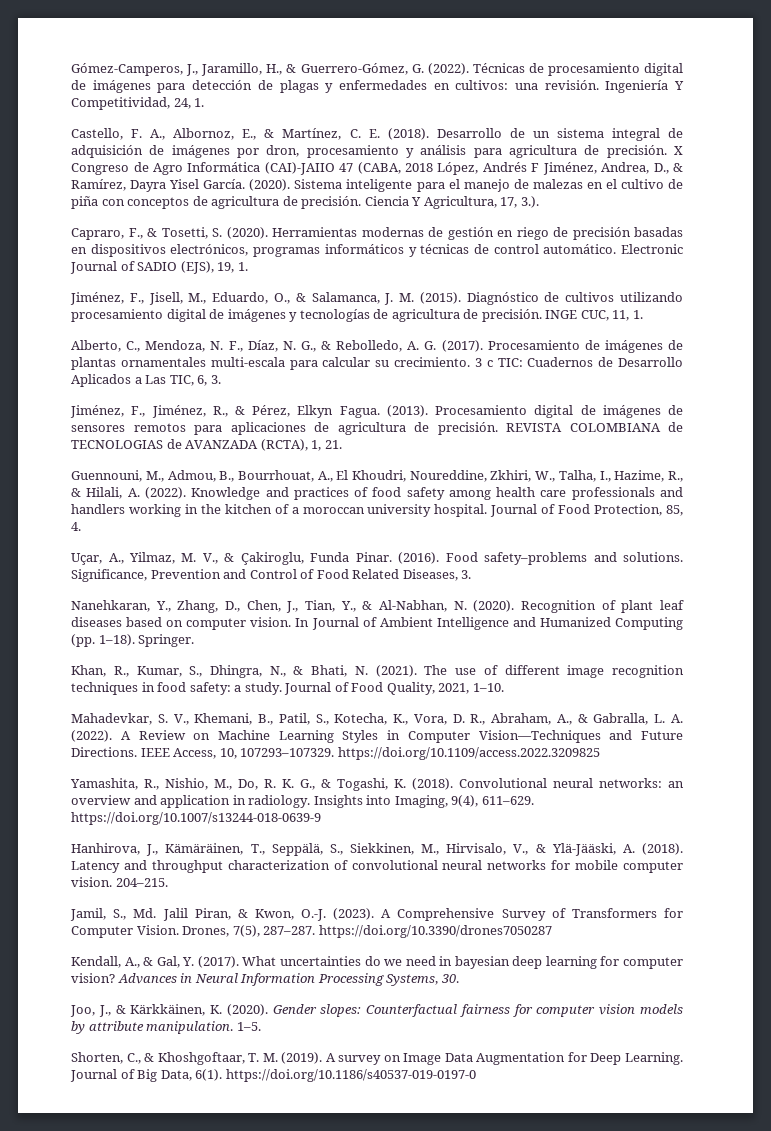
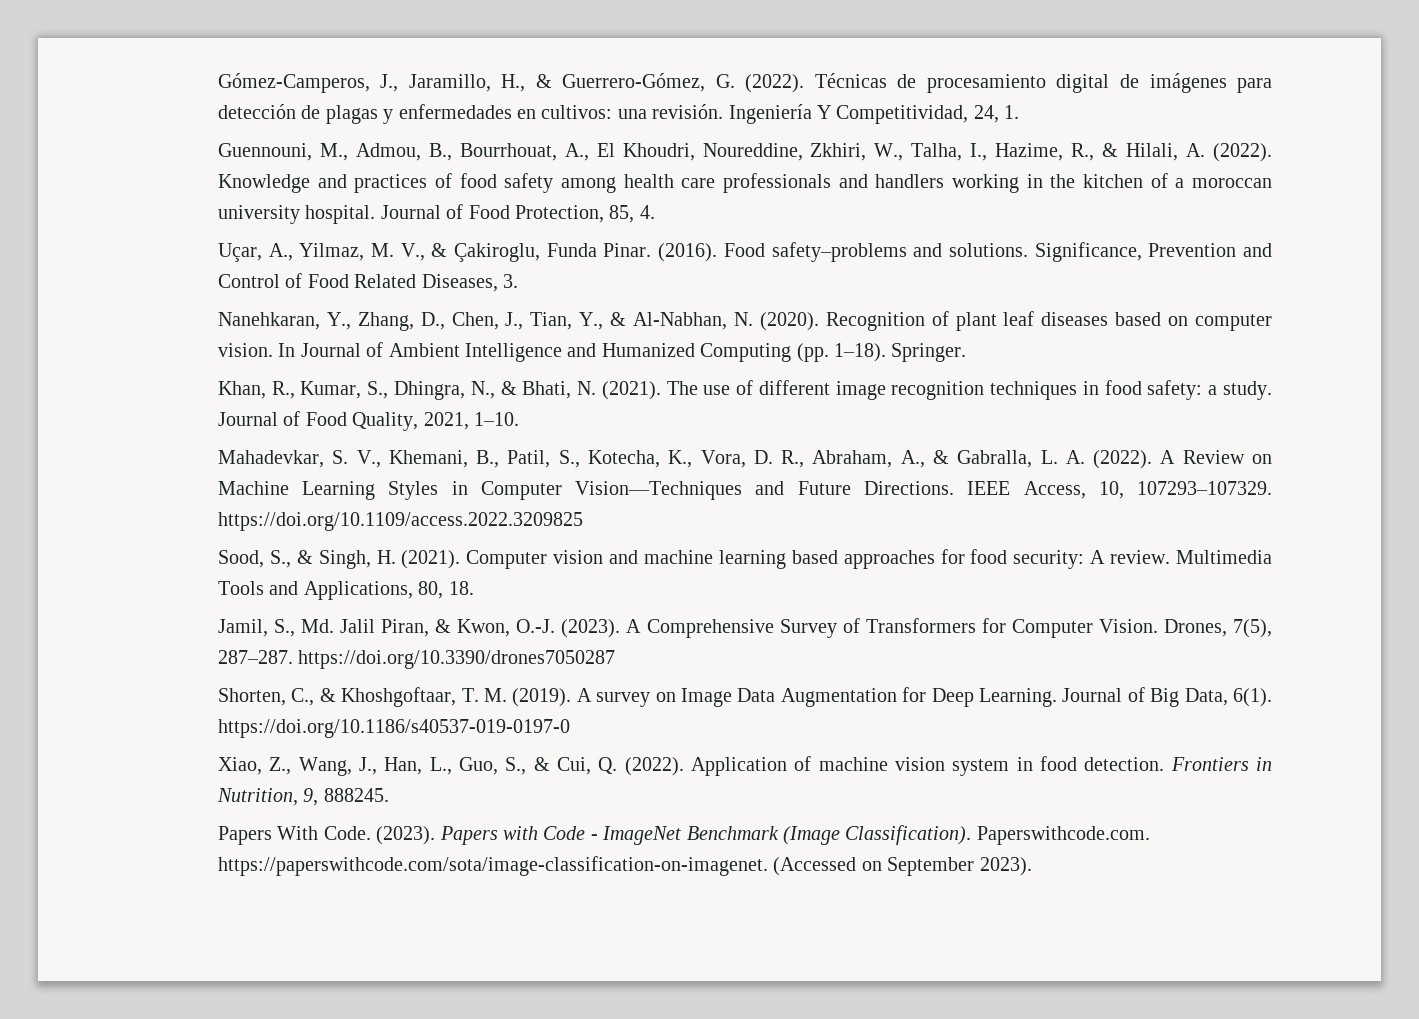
- Castello, F. A., Albornoz, E., & Martínez, C. E. (2018). Desarrollo de un sistema integral de adquisición de imágenes por dron, procesamiento y análisis para agricultura de precisión. X Congreso de Agro Informática (CAI)-JAIIO 47 (CABA, 2018 López, Andrés F Jiménez, Andrea, D., & Ramírez, Dayra Yisel García. (2020). Sistema inteligente para el manejo de malezas en el cultivo de piña con conceptos de agricultura de precisión. Ciencia Y Agricultura, 17, 3.).
- Capraro, F., & Tosetti, S. (2020). Herramientas modernas de gestión en riego de precisión basadas en dispositivos electrónicos, programas informáticos y técnicas de control automático. Electronic Journal of SADIO (EJS), 19, 1.
- Jiménez, F., Jisell, M., Eduardo, O., & Salamanca, J. M. (2015). Diagnóstico de cultivos utilizando procesamiento digital de imágenes y tecnologías de agricultura de precisión. INGE CUC, 11, 1.
- Alberto, C., Mendoza, N. F., Díaz, N. G., & Rebolledo, A. G. (2017). Procesamiento de imágenes de plantas ornamentales multi-escala para calcular su crecimiento. 3 c TIC: Cuadernos de Desarrollo Aplicados a Las TIC, 6, 3.
- Jiménez, F., Jiménez, R., & Pérez, Elkyn Fagua. (2013). Procesamiento digital de imágenes de sensores remotos para aplicaciones de agricultura de precisión. REVISTA COLOMBIANA de TECNOLOGIAS de AVANZADA (RCTA), 1, 21.
- Yamashita, R., Nishio, M., Do, R. K. G., & Togashi, K. (2018). Convolutional neural networks: an overview and application in radiology. Insights into Imaging, 9(4), 611–629. https://doi.org/10.1007/s13244-018-0639-9
- Hanhirova, J., Kämäräinen, T., Seppälä, S., Siekkinen, M., Hirvisalo, V., & Ylä-Jääski, A. (2018). Latency and throughput characterization of convolutional neural networks for mobile computer vision. 204–215.
+ Sood, S., & Singh, H. (2021). Computer vision and machine learning based approaches for food security: A review. Multimedia Tools and Applications, 80, 18.
- Kendall, A., & Gal, Y. (2017). What uncertainties do we need in bayesian deep learning for computer vision? Advances in Neural Information Processing Systems, 30.
- Joo, J., & Kärkkäinen, K. (2020). Gender slopes: Counterfactual fairness for computer vision models by attribute manipulation. 1–5.
+ Xiao, Z., Wang, J., Han, L., Guo, S., & Cui, Q. (2022). Application of machine vision system in food detection. Frontiers in Nutrition, 9, 888245.
+ Papers With Code. (2023). Papers with Code - ImageNet Benchmark (Image Classification). Paperswithcode.com. https://paperswithcode.com/sota/image-classification-on-imagenet. (Accessed on September 2023).

